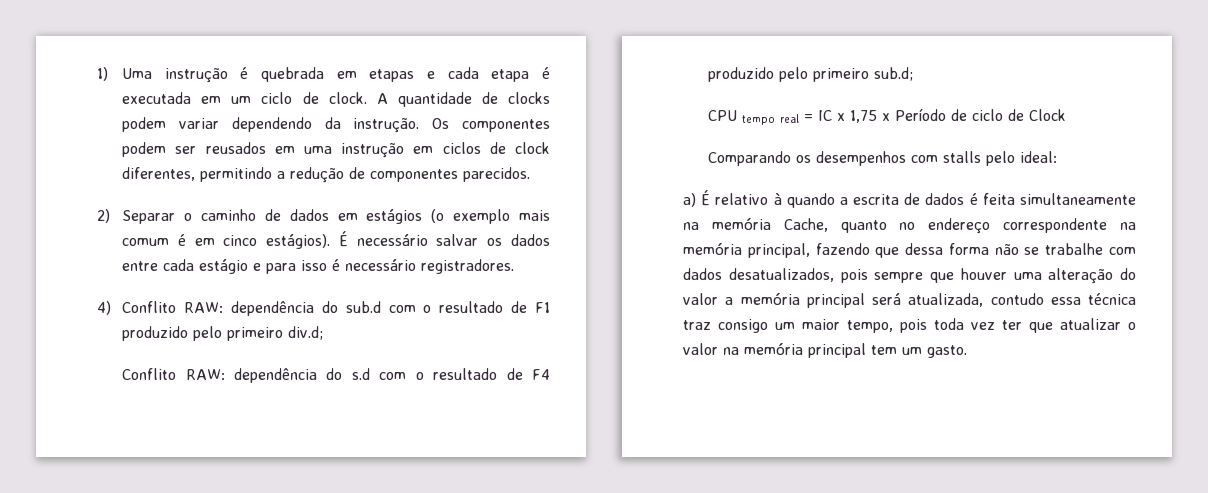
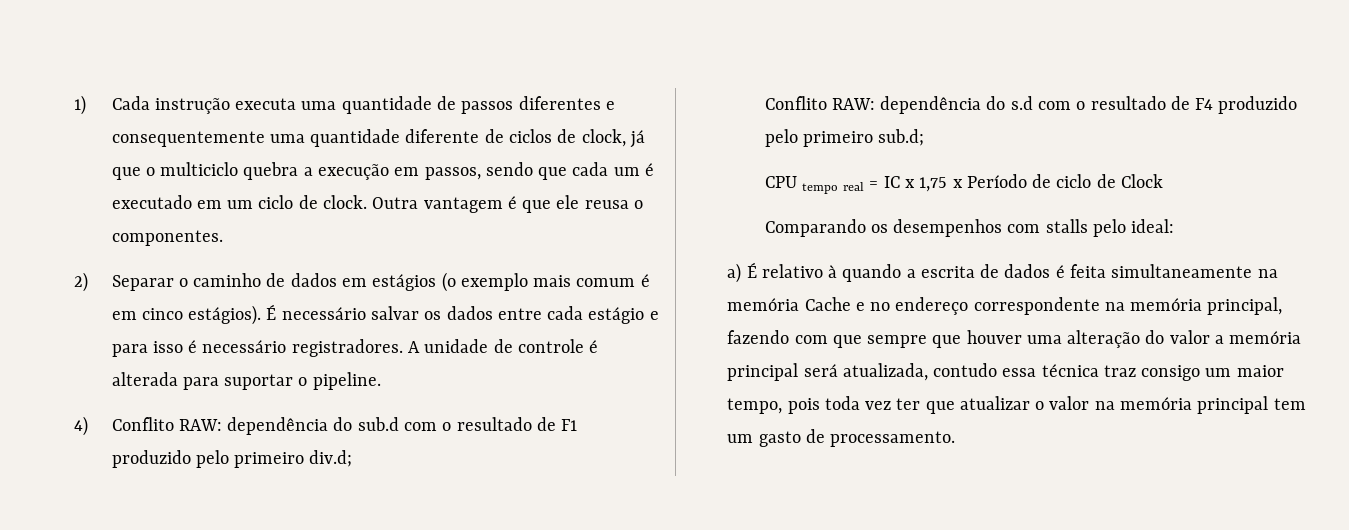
- 1) Uma instrução é quebrada em etapas e cada etapa é executada em um ciclo de clock.
+ 1) Cada instrução executa uma quantidade de passos diferentes e consequentemente uma quantidade diferente de ciclos de clock, já que o multiciclo quebra a execução em passos, sendo que cada um é executado em um ciclo de clock.
- A quantidade de clocks podem variar dependendo da instrução. Os componentes podem ser reusados em uma instrução em ciclos de clock diferentes, permitindo a redução de componentes parecidos.
+ Outra vantagem é que ele reusa o componentes.
+ A unidade de controle é alterada para suportar o pipeline.
- a) É relativo à quando a escrita de dados é feita simultaneamente na memória Cache, quanto no endereço correspondente na memória principal, fazendo que dessa forma não se trabalhe com dados desatualizados, pois sempre que houver uma alteração do valor a memória principal será atualizada, contudo essa técnica traz consigo um maior tempo, pois toda vez ter que atualizar o valor na memória principal tem um gasto.
+ a) É relativo à quando a escrita de dados é feita simultaneamente na memória Cache e no endereço correspondente na memória principal, fazendo com que sempre que houver uma alteração do valor a memória principal será atualizada, contudo essa técnica traz consigo um maior tempo, pois toda vez ter que atualizar o valor na memória principal tem um gasto de processamento.

